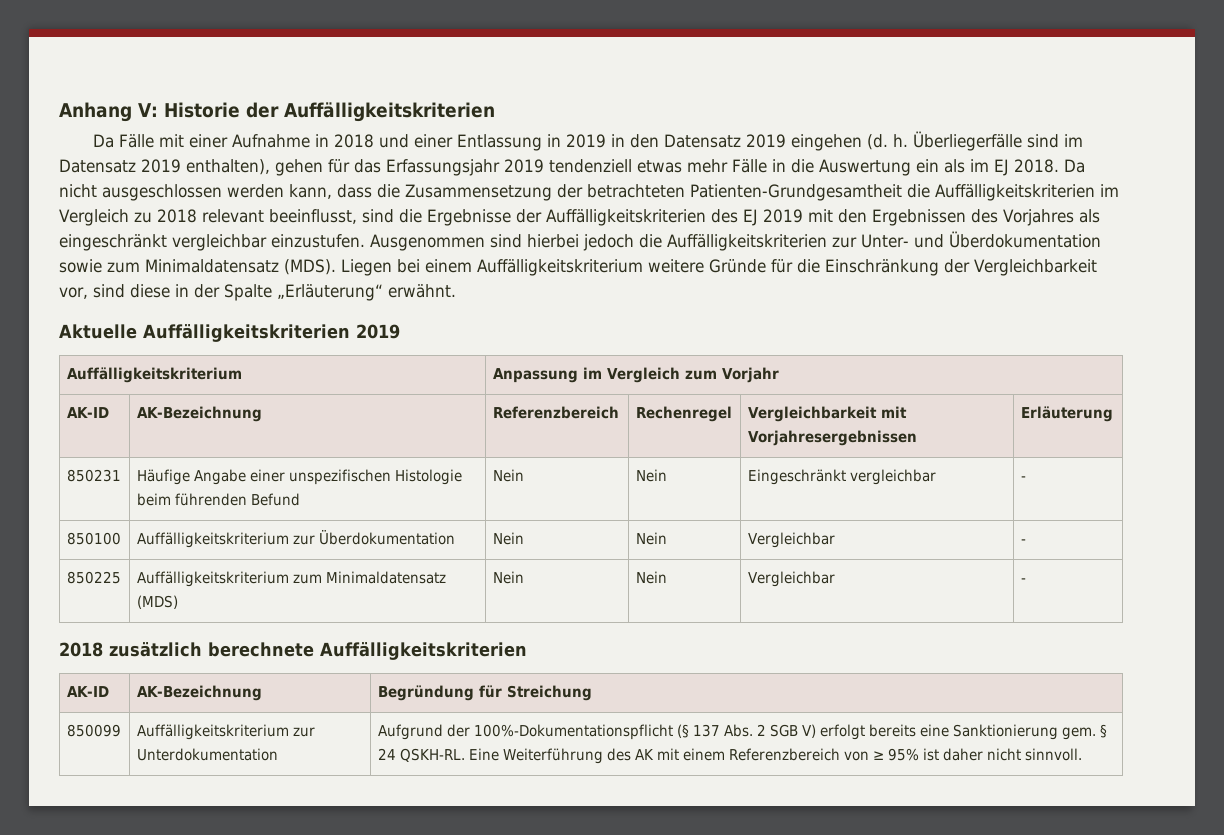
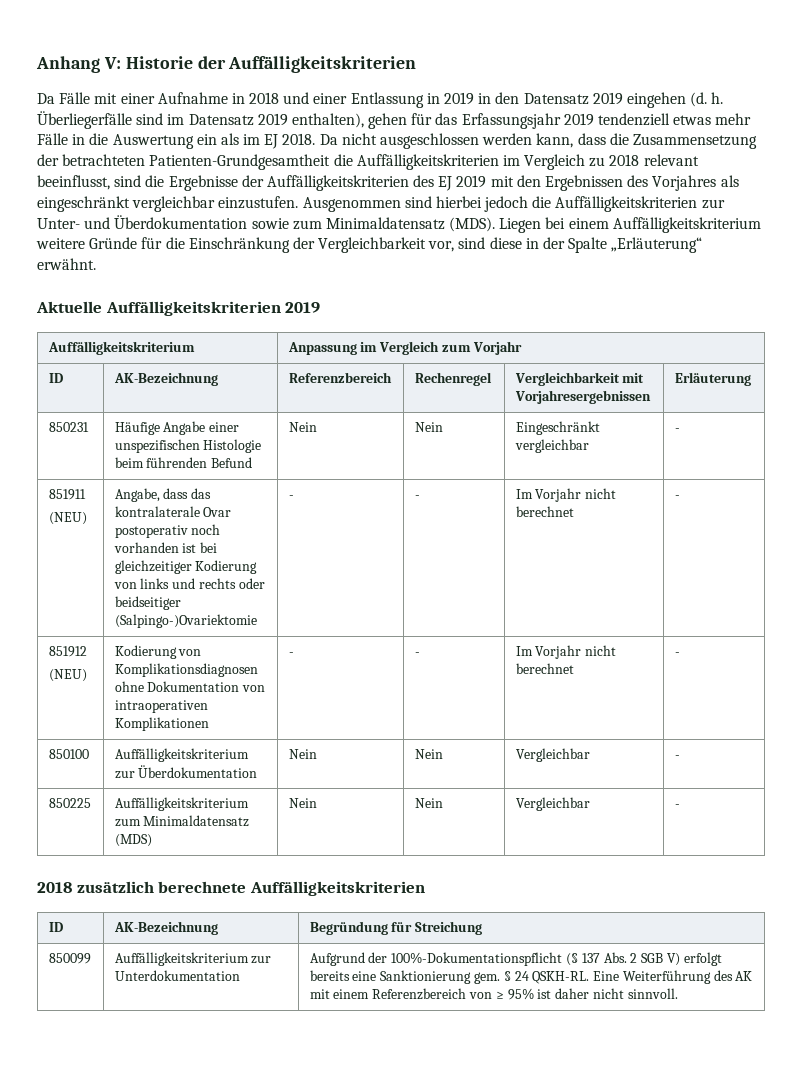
- AK-ID | AK-Bezeichnung | Referenzbereich | Rechenregel | Vergleichbarkeit mit Vorjahresergebnissen | Erläuterung
+ ID | AK-Bezeichnung | Referenzbereich | Rechenregel | Vergleichbarkeit mit Vorjahresergebnissen | Erläuterung
+ 851911
+ (NEU) | Angabe, dass das kontralaterale Ovar postoperativ noch vorhanden ist bei gleichzeitiger Kodierung von links und rechts oder beidseitiger (Salpingo-)Ovariektomie | - | - | Im Vorjahr nicht berechnet | -
+ 851912
+ (NEU) | Kodierung von Komplikationsdiagnosen ohne Dokumentation von intraoperativen Komplikationen | - | - | Im Vorjahr nicht berechnet | -
- AK-ID | AK-Bezeichnung | Begründung für Streichung
+ ID | AK-Bezeichnung | Begründung für Streichung

